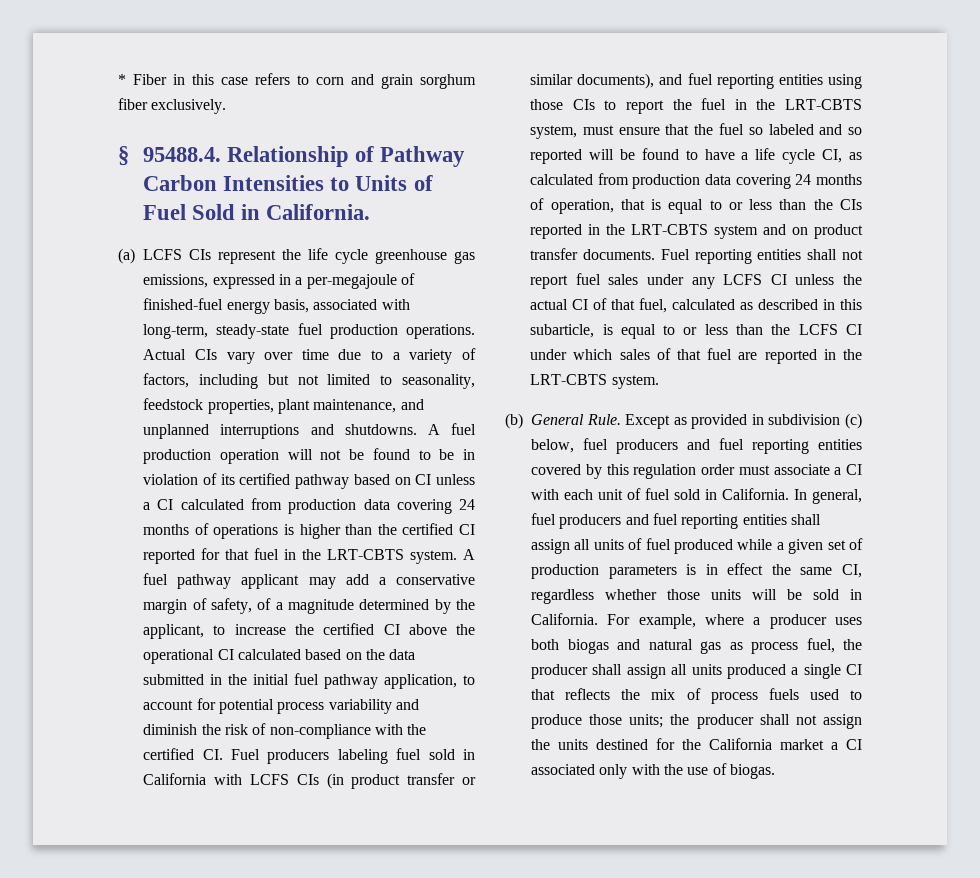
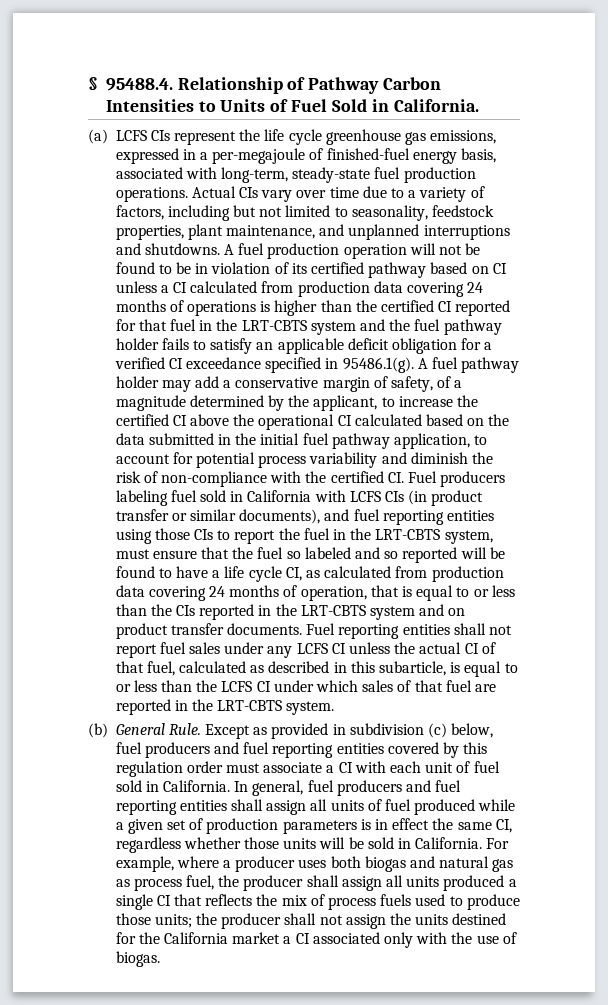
- * Fiber in this case refers to corn and grain sorghum fiber exclusively.
- A fuel production operation will not be found to be in violation of its certified pathway based on CI unless a CI calculated from production data covering 24 months of operations is higher than the certified CI reported for that fuel in the LRT-CBTS system. A fuel pathway applicant may add a conservative margin of safety, of a magnitude determined by the applicant, to increase the certified CI above the operational CI calculated based on the data submitted in the initial fuel pathway application, to account for potential process variability and diminish the risk of non-compliance with the certified CI. Fuel producers labeling fuel sold in California with LCFS CIs (in product transfer or similar documents), and fuel reporting entities using those CIs to report the fuel in the LRT-CBTS system, must ensure that the fuel so labeled and so reported will be found to have a life cycle CI, as calculated from production data covering 24 months of operation, that is equal to or less than the CIs reported in the LRT-CBTS system and on product transfer documents.
+ A fuel production operation will not be found to be in violation of its certified pathway based on CI unless a CI calculated from production data covering 24 months of operations is higher than the certified CI reported for that fuel in the LRT-CBTS system and the fuel pathway holder fails to satisfy an applicable deficit obligation for a verified CI exceedance specified in 95486.1(g). A fuel pathway holder may add a conservative margin of safety, of a magnitude determined by the applicant, to increase the certified CI above the operational CI calculated based on the data submitted in the initial fuel pathway application, to account for potential process variability and diminish the risk of non-compliance with the certified CI. Fuel producers labeling fuel sold in California with LCFS CIs (in product transfer or similar documents), and fuel reporting entities using those CIs to report the fuel in the LRT-CBTS system, must ensure that the fuel so labeled and so reported will be found to have a life cycle CI, as calculated from production data covering 24 months of operation, that is equal to or less than the CIs reported in the LRT-CBTS system and on product transfer documents.

